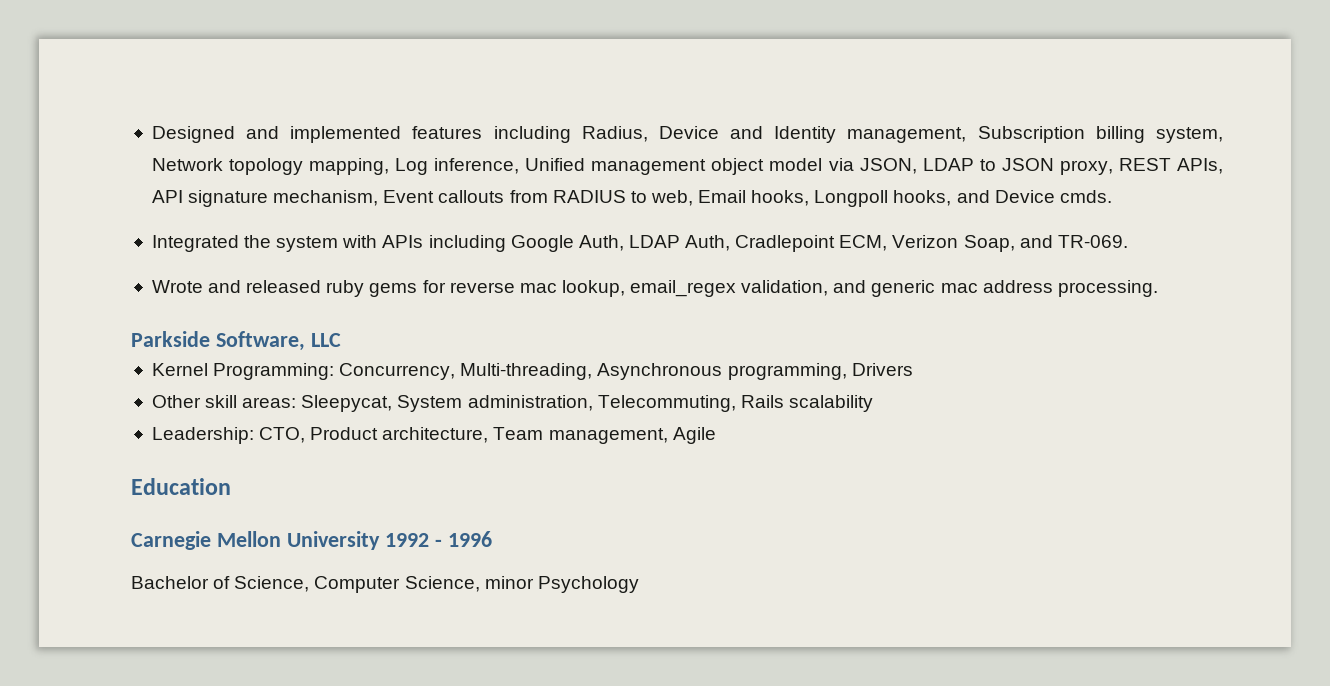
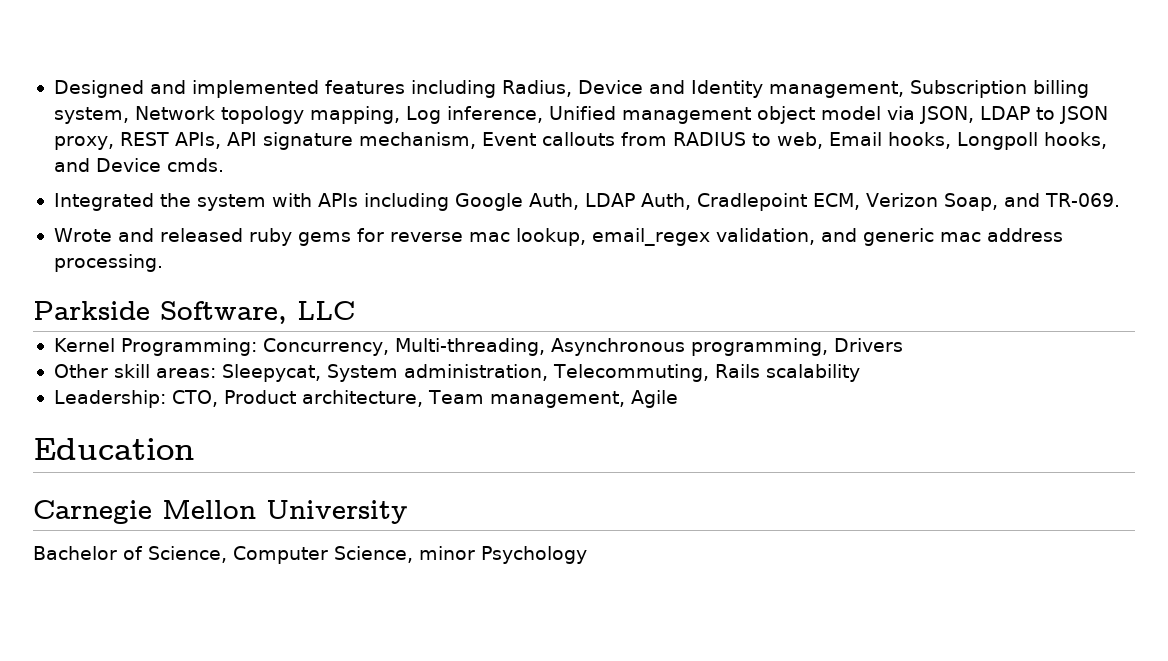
- Carnegie Mellon University 1992 - 1996
+ Carnegie Mellon University

